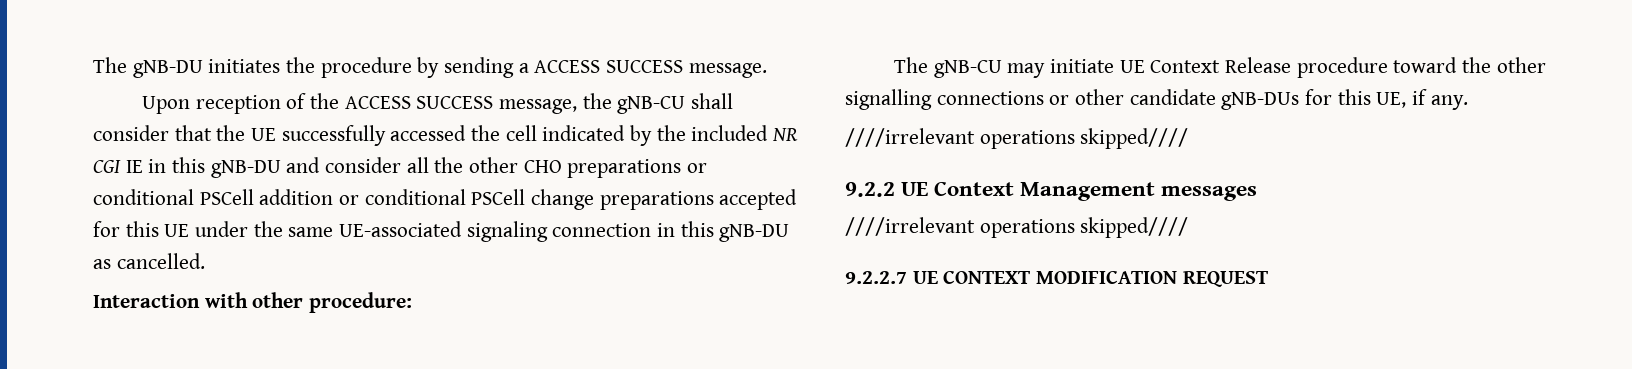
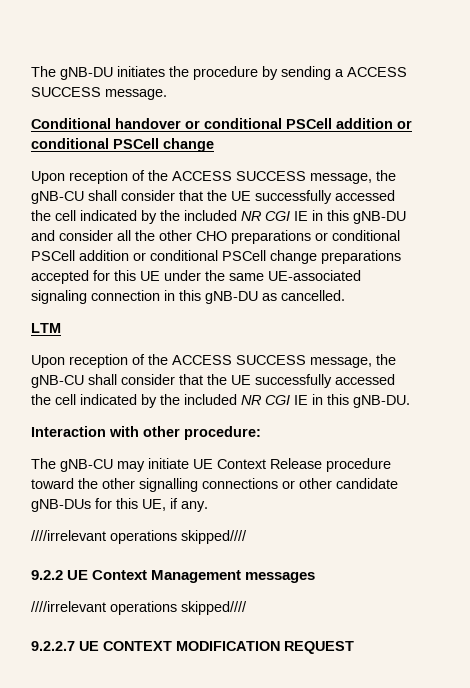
+ Conditional handover or conditional PSCell addition or conditional PSCell change
+ LTM
+ Upon reception of the ACCESS SUCCESS message, the gNB-CU shall consider that the UE successfully accessed the cell indicated by the included NR CGI IE in this gNB-DU.

